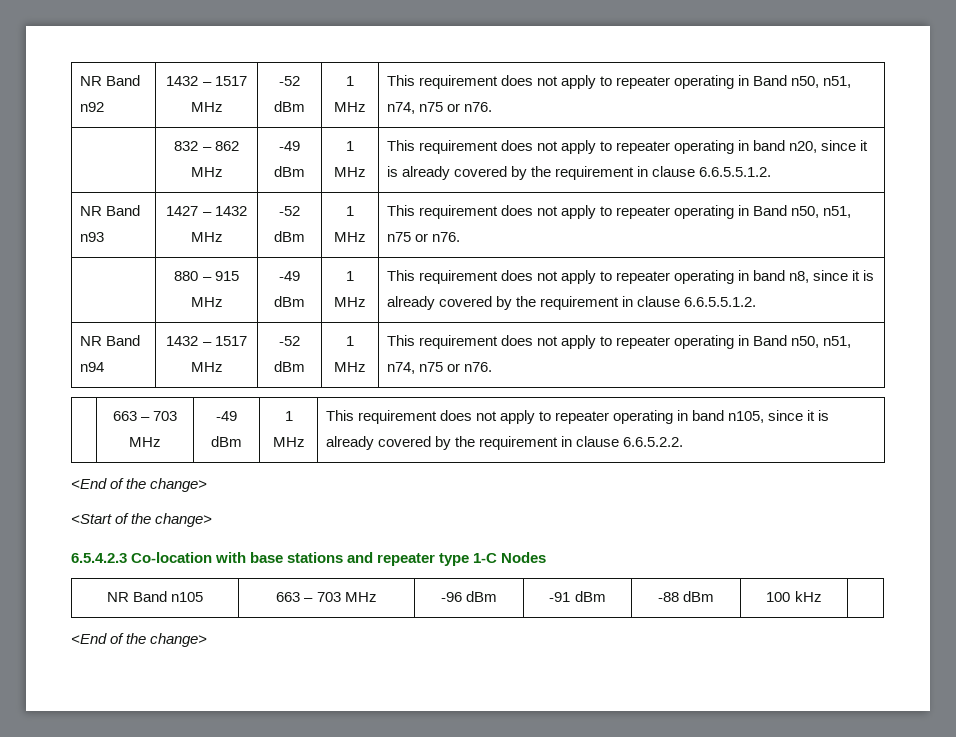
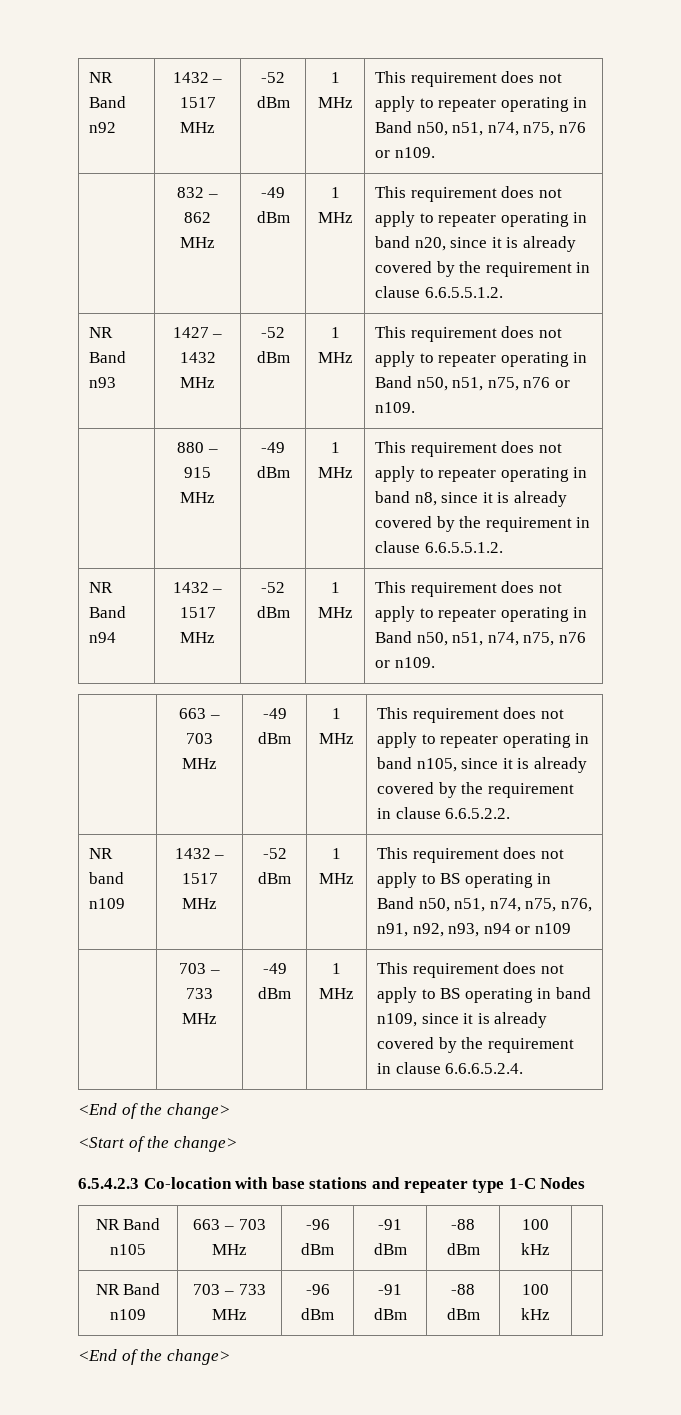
- NR Band n92 | 1432 – 1517 MHz | -52 dBm | 1 MHz | This requirement does not apply to repeater operating in Band n50, n51, n74, n75 or n76.
+ NR Band n92 | 1432 – 1517 MHz | -52 dBm | 1 MHz | This requirement does not apply to repeater operating in Band n50, n51, n74, n75, n76 or n109.
- NR Band n93 | 1427 – 1432 MHz | -52 dBm | 1 MHz | This requirement does not apply to repeater operating in Band n50, n51, n75 or n76.
+ NR Band n93 | 1427 – 1432 MHz | -52 dBm | 1 MHz | This requirement does not apply to repeater operating in Band n50, n51, n75, n76 or n109.
- NR Band n94 | 1432 – 1517 MHz | -52 dBm | 1 MHz | This requirement does not apply to repeater operating in Band n50, n51, n74, n75 or n76.
+ NR Band n94 | 1432 – 1517 MHz | -52 dBm | 1 MHz | This requirement does not apply to repeater operating in Band n50, n51, n74, n75, n76 or n109.
+ NR band n109 | 1432 – 1517 MHz | -52 dBm | 1 MHz | This requirement does not apply to BS operating in Band n50, n51, n74, n75, n76, n91, n92, n93, n94 or n109
+ | 703 – 733 MHz | -49 dBm | 1 MHz | This requirement does not apply to BS operating in band n109, since it is already covered by the requirement in clause 6.6.6.5.2.4.
+ NR Band n109 | 703 – 733 MHz | -96 dBm | -91 dBm | -88 dBm | 100 kHz |

